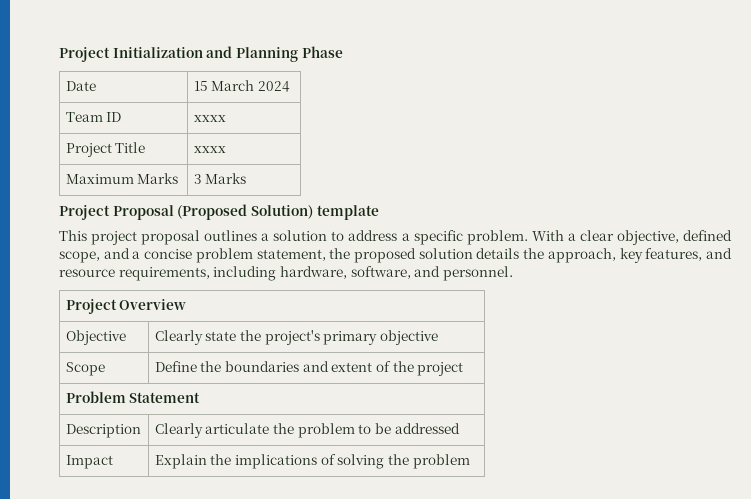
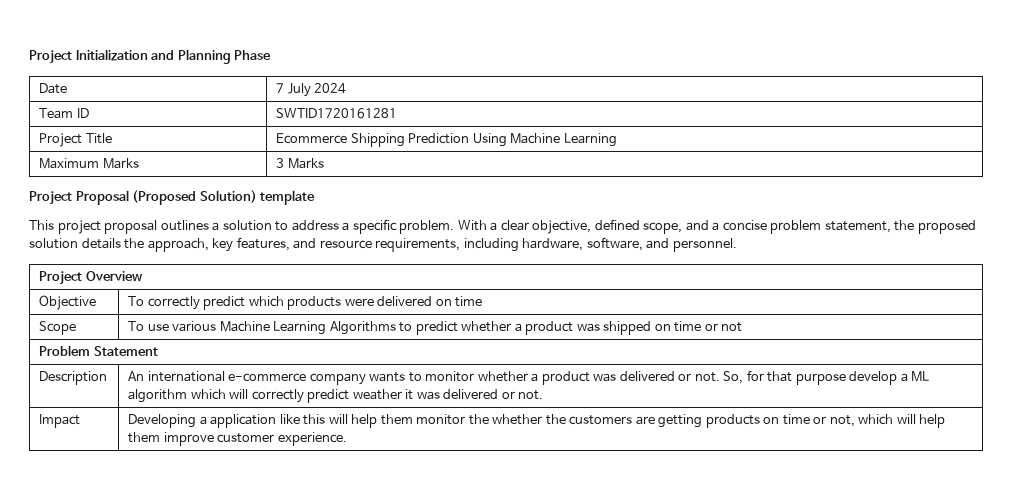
- Date | 15 March 2024
+ Date | 7 July 2024
- Team ID | xxxx
+ Team ID | SWTID1720161281
- Project Title | xxxx
+ Project Title | Ecommerce Shipping Prediction Using Machine Learning
- Objective | Clearly state the project's primary objective
- Scope | Define the boundaries and extent of the project
+ Objective | To correctly predict which products were delivered on time
+ Scope | To use various Machine Learning Algorithms to predict whether a product was shipped on time or not
  Problem Statement
- Description | Clearly articulate the problem to be addressed
- Impact | Explain the implications of solving the problem
+ Description | An international e-commerce company wants to monitor whether a product was delivered or not. So, for that purpose develop a ML algorithm which will correctly predict weather it was delivered or not.
+ Impact | Developing a application like this will help them monitor the whether the customers are getting products on time or not, which will help them improve customer experience.

